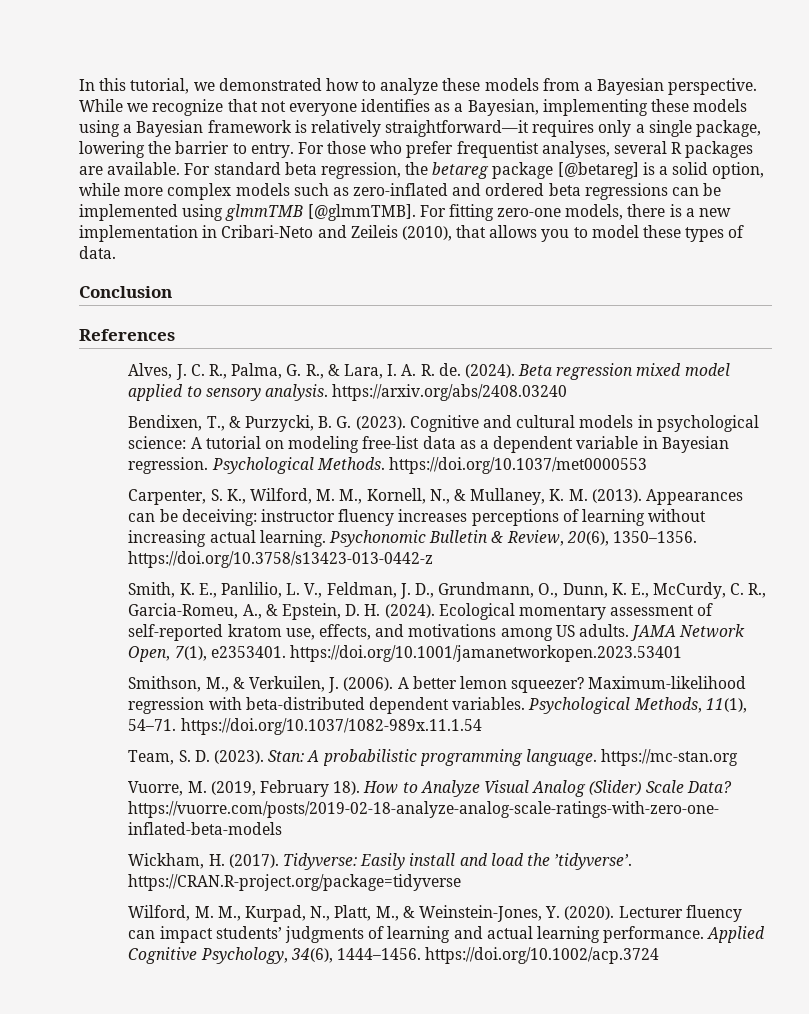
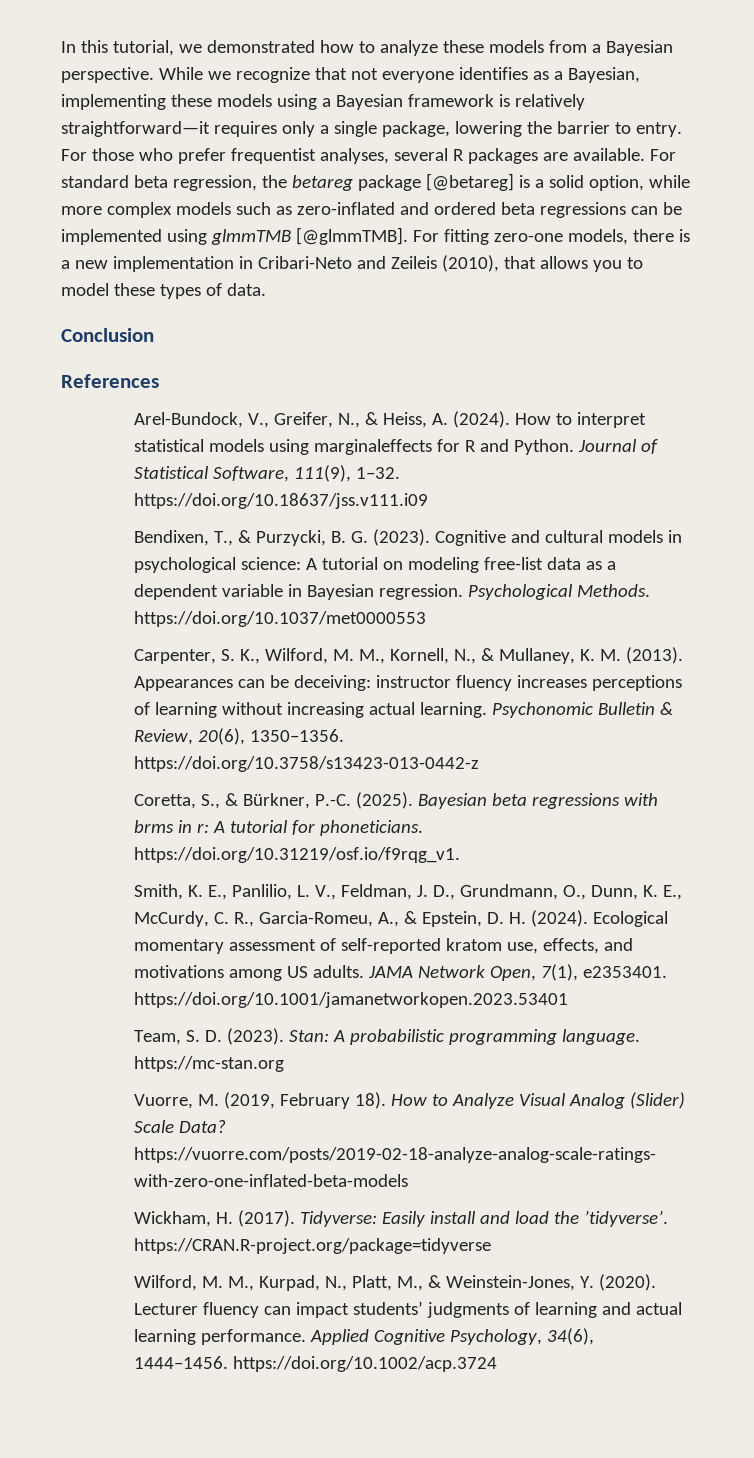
- Alves, J. C. R., Palma, G. R., & Lara, I. A. R. de. (2024). Beta regression mixed model applied to sensory analysis. https://arxiv.org/abs/2408.03240
+ Arel-Bundock, V., Greifer, N., & Heiss, A. (2024). How to interpret statistical models using marginaleffects for R and Python. Journal of Statistical Software, 111(9), 1–32. https://doi.org/10.18637/jss.v111.i09
+ Coretta, S., & Bürkner, P.-C. (2025). Bayesian beta regressions with brms in r: A tutorial for phoneticians. https://doi.org/10.31219/osf.io/f9rqg_v1.
- Smithson, M., & Verkuilen, J. (2006). A better lemon squeezer? Maximum-likelihood regression with beta-distributed dependent variables. Psychological Methods, 11(1), 54–71. https://doi.org/10.1037/1082-989x.11.1.54

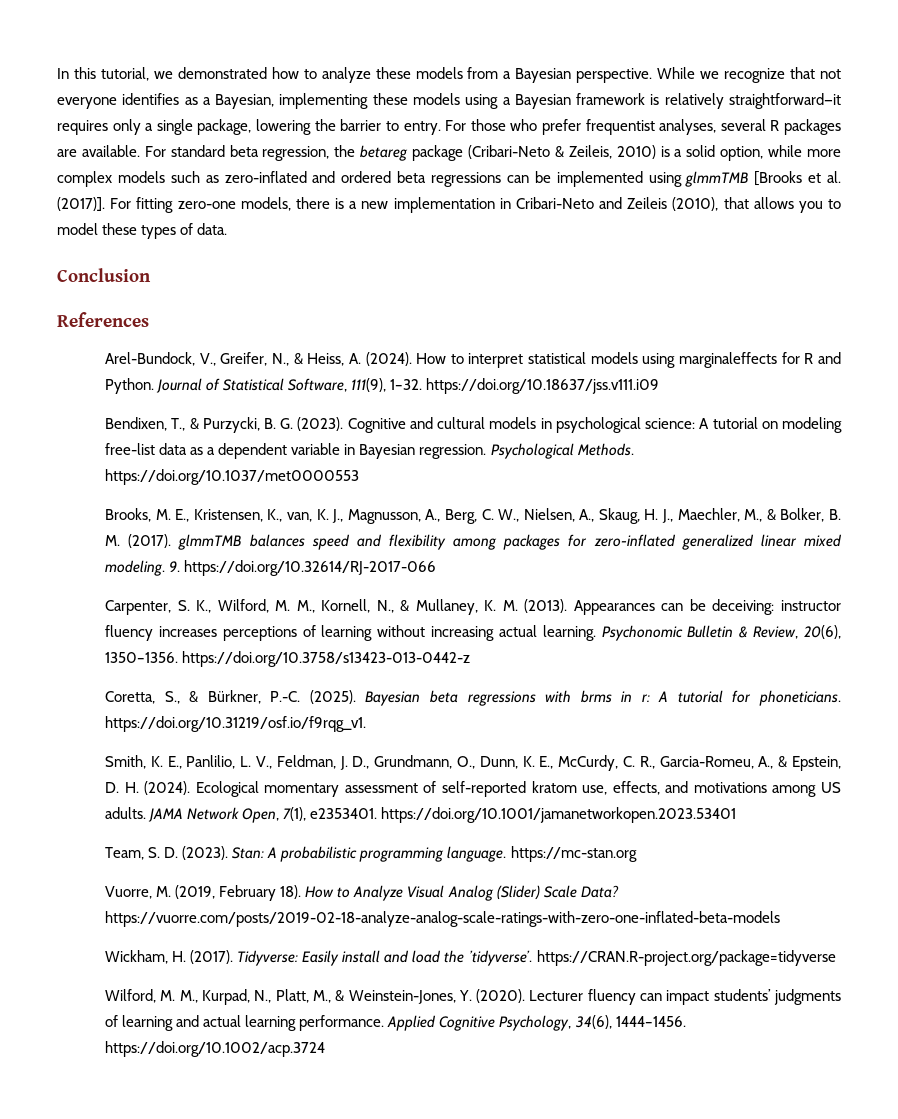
- For standard beta regression, the betareg package [@betareg] is a solid option, while more complex models such as zero-inflated and ordered beta regressions can be implemented using glmmTMB [@glmmTMB].
+ For standard beta regression, the betareg package (Cribari-Neto & Zeileis, 2010) is a solid option, while more complex models such as zero-inflated and ordered beta regressions can be implemented using glmmTMB [Brooks et al. (2017)].
+ Brooks, M. E., Kristensen, K., van, K. J., Magnusson, A., Berg, C. W., Nielsen, A., Skaug, H. J., Maechler, M., & Bolker, B. M. (2017). glmmTMB balances speed and flexibility among packages for zero-inflated generalized linear mixed modeling. 9. https://doi.org/10.32614/RJ-2017-066

